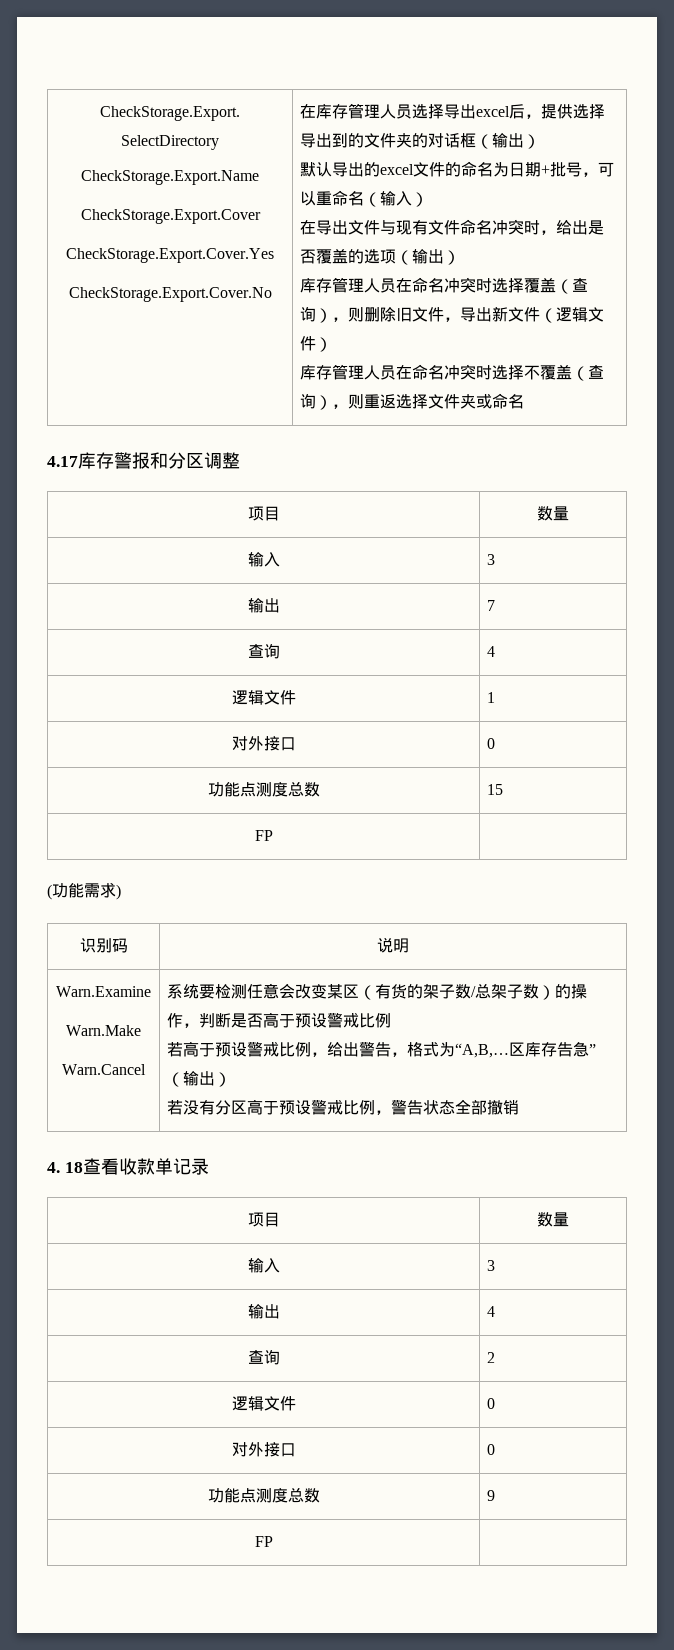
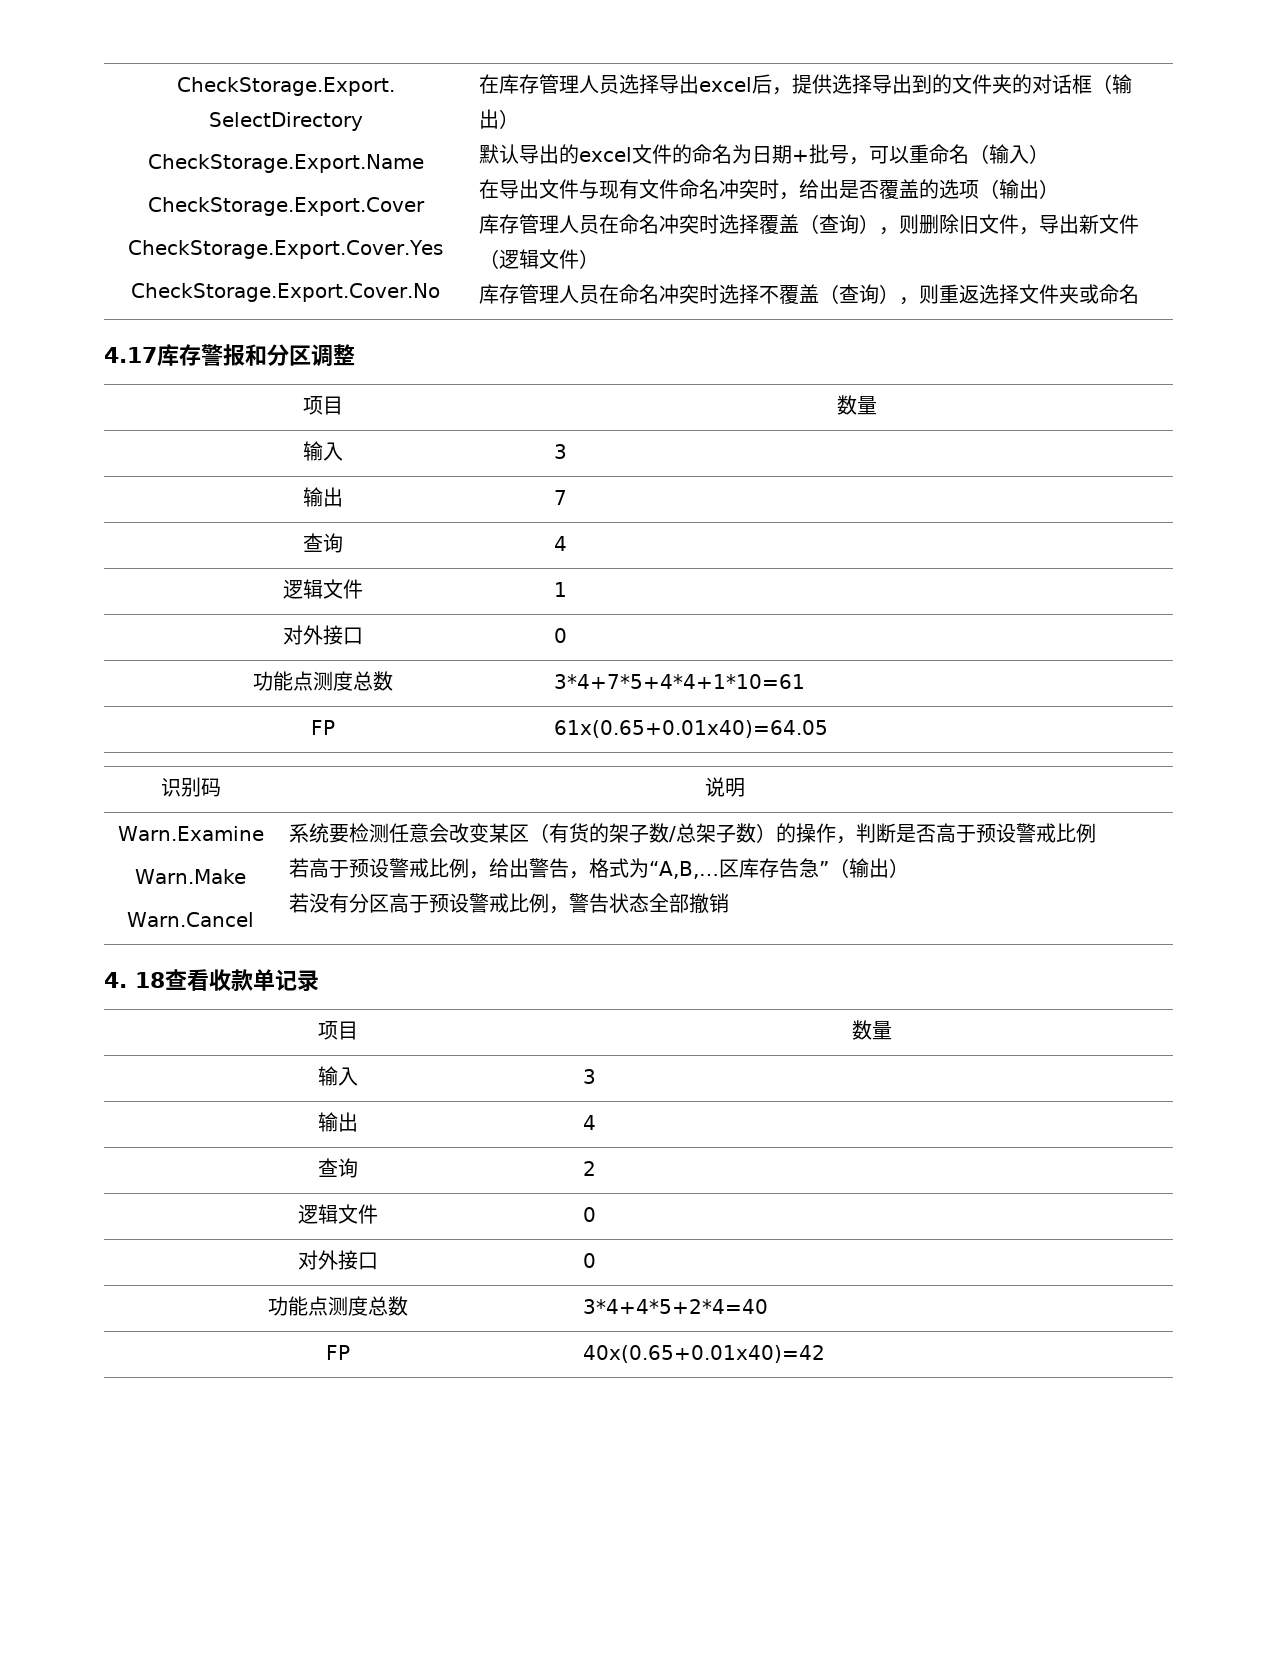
- 功能点测度总数 | 15
- FP |
- (功能需求)
+ 功能点测度总数 | 3*4+7*5+4*4+1*10=61
+ FP | 61x(0.65+0.01x40)=64.05
- 功能点测度总数 | 9
- FP |
+ 功能点测度总数 | 3*4+4*5+2*4=40
+ FP | 40x(0.65+0.01x40)=42

